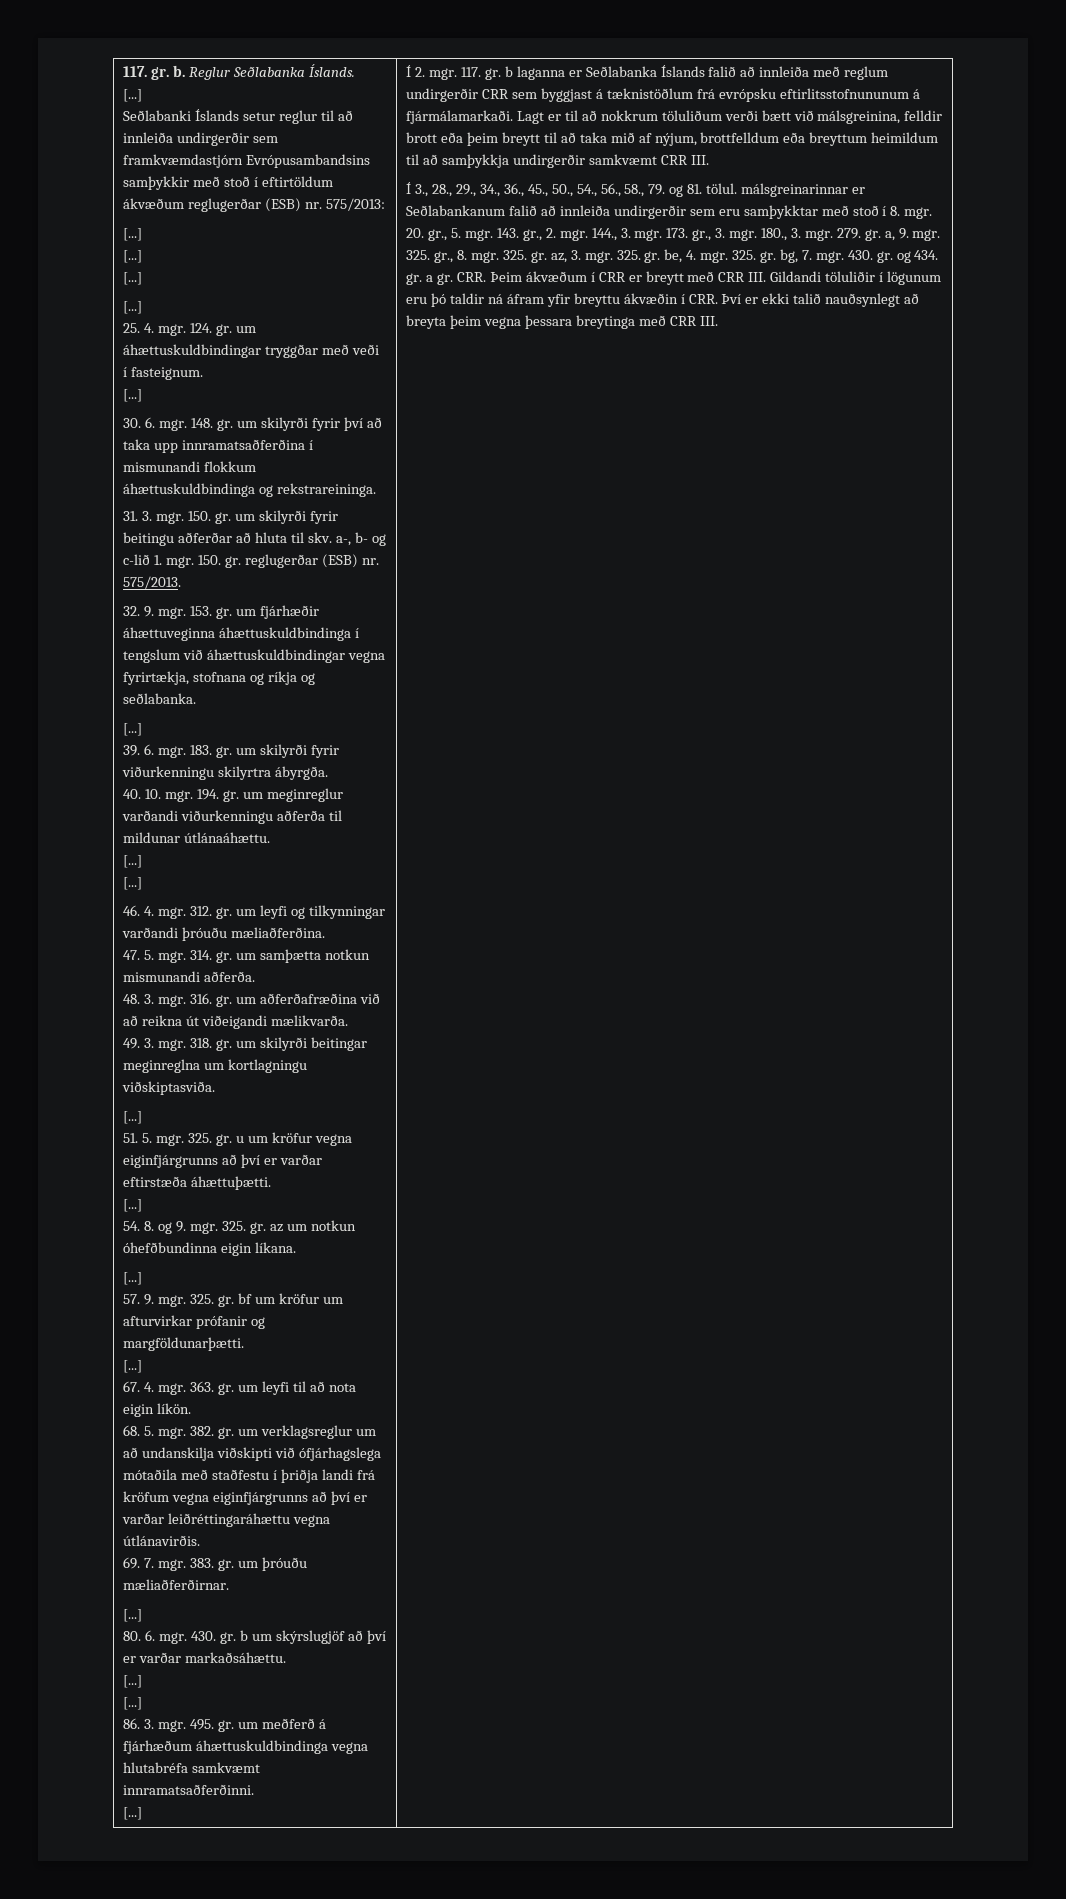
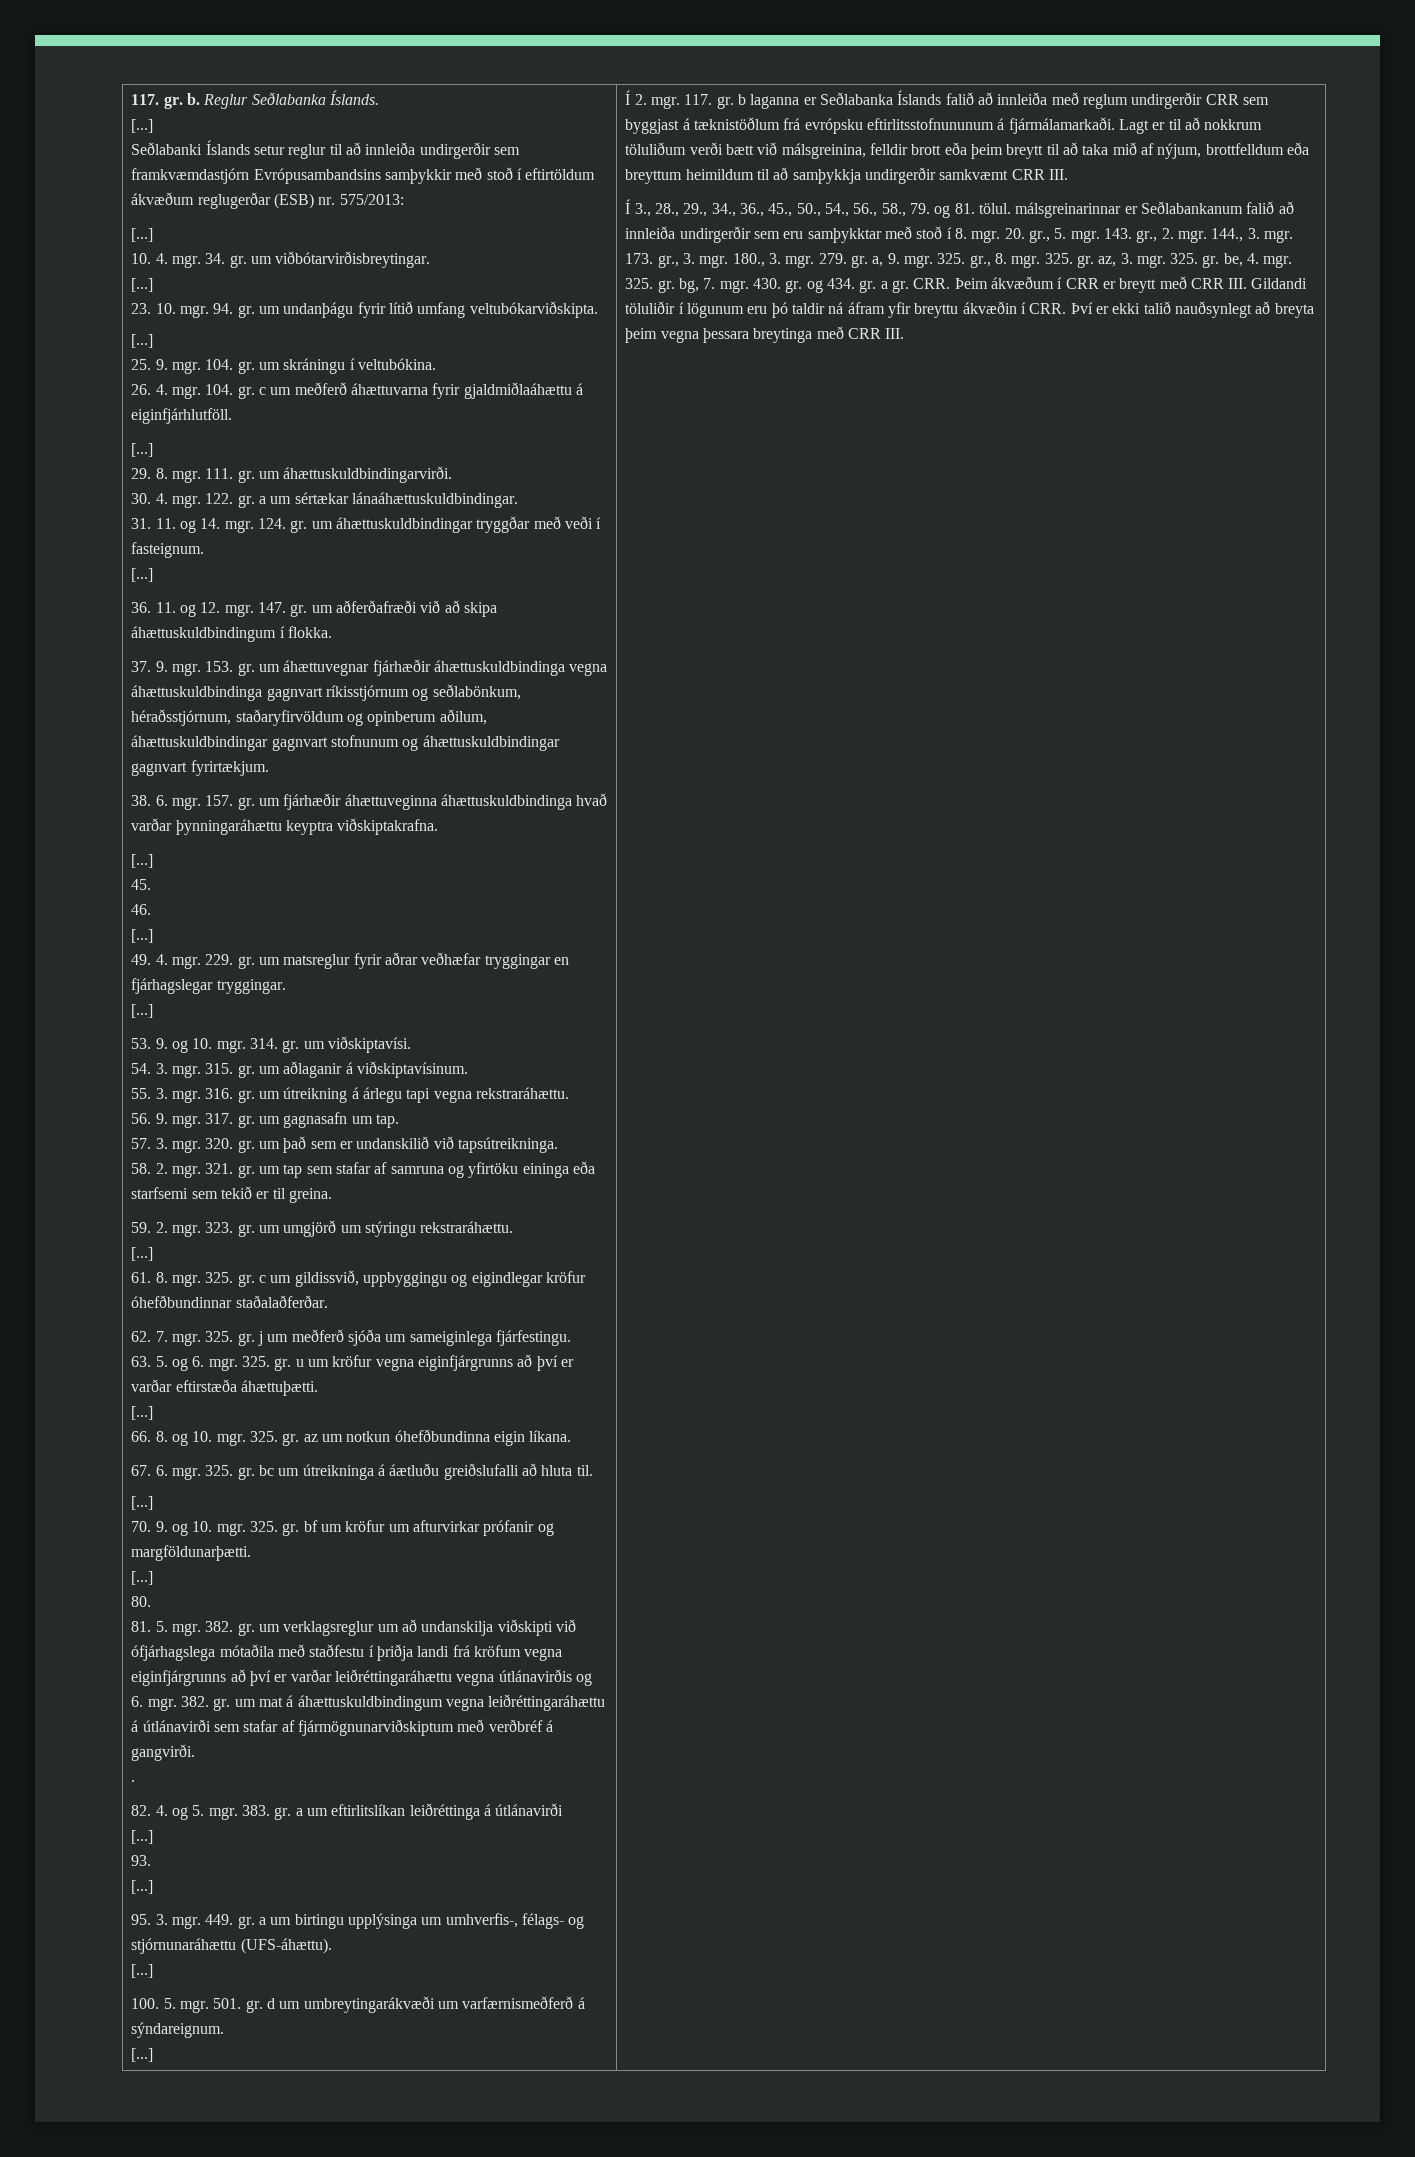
  Seðlabanki Íslands setur reglur til að innleiða undirgerðir sem framkvæmdastjórn Evrópusambandsins samþykkir með stoð í eftirtöldum ákvæðum reglugerðar (ESB) nr. 575/2013:
  [...]
+ 10. 4. mgr. 34. gr. um viðbótarvirðisbreytingar.
  [...]
+ 23. 10. mgr. 94. gr. um undanþágu fyrir lítið umfang veltubókarviðskipta.
  [...]
+ 25. 9. mgr. 104. gr. um skráningu í veltubókina.
+ 26. 4. mgr. 104. gr. c um meðferð áhættuvarna fyrir gjaldmiðlaáhættu á eiginfjárhlutföll.
  [...]
- 25. 4. mgr.
+ 29. 8. mgr. 111. gr. um áhættuskuldbindingarvirði.
+ 30. 4. mgr. 122. gr. a um sértækar lánaáhættuskuldbindingar.
+ 31. 11. og 14. mgr.
- 30. 6. mgr. 148. gr. um skilyrði fyrir því að taka upp innramatsaðferðina í mismunandi flokkum áhættuskuldbindinga og rekstrareininga.
- 31. 3. mgr. 150. gr. um skilyrði fyrir beitingu aðferðar að hluta til skv. a-, b- og c-lið 1. mgr. 150. gr. reglugerðar (ESB) nr. 575/2013.
- 32. 9. mgr.
+ 36. 11. og 12. mgr. 147. gr. um aðferðafræði við að skipa áhættuskuldbindingum í flokka.
+ 37. 9. mgr.
- 153. gr. um fjárhæðir áhættuveginna áhættuskuldbindinga í tengslum við áhættuskuldbindingar vegna fyrirtækja, stofnana og ríkja og seðlabanka.
+ 153. gr. um áhættuvegnar fjárhæðir áhættuskuldbindinga vegna áhættuskuldbindinga gagnvart ríkisstjórnum og seðlabönkum, héraðsstjórnum, staðaryfirvöldum og opinberum aðilum, áhættuskuldbindingar gagnvart stofnunum og áhættuskuldbindingar gagnvart fyrirtækjum.
+ 38. 6. mgr. 157. gr. um fjárhæðir áhættuveginna áhættuskuldbindinga hvað varðar þynningaráhættu keyptra viðskiptakrafna.
  [...]
- 39. 6. mgr. 183. gr. um skilyrði fyrir viðurkenningu skilyrtra ábyrgða.
- 40. 10. mgr. 194. gr. um meginreglur varðandi viðurkenningu aðferða til mildunar útlánaáhættu.
+ 45.
+ 46.
  [...]
+ 49. 4. mgr. 229. gr. um matsreglur fyrir aðrar veðhæfar tryggingar en fjárhagslegar tryggingar.
  [...]
- 46. 4. mgr. 312. gr. um leyfi og tilkynningar varðandi þróuðu mæliaðferðina.
- 47. 5. mgr. 314. gr. um samþætta notkun mismunandi aðferða.
- 48. 3. mgr.
+ 53. 9. og 10. mgr. 314. gr. um viðskiptavísi.
+ 54. 3. mgr. 315. gr. um aðlaganir á viðskiptavísinum.
+ 55. 3. mgr.
- 316. gr. um aðferðafræðina við að reikna út viðeigandi mælikvarða.
- 49. 3. mgr. 318. gr. um skilyrði beitingar meginreglna um kortlagningu viðskiptasviða.
+ 316. gr. um útreikning á árlegu tapi vegna rekstraráhættu.
+ 56. 9. mgr. 317. gr. um gagnasafn um tap.
+ 57. 3. mgr. 320. gr. um það sem er undanskilið við tapsútreikninga.
+ 58. 2. mgr. 321. gr. um tap sem stafar af samruna og yfirtöku eininga eða starfsemi sem tekið er til greina.
+ 59. 2. mgr. 323. gr. um umgjörð um stýringu rekstraráhættu.
  [...]
- 51. 5. mgr.
+ 61. 8. mgr. 325. gr. c um gildissvið, uppbyggingu og eigindlegar kröfur óhefðbundinnar staðalaðferðar.
+ 62. 7. mgr. 325. gr. j um meðferð sjóða um sameiginlega fjárfestingu.
+ 63. 5. og 6. mgr.
- 54. 8. og 9. mgr.
+ 66. 8. og 10. mgr.
  325. gr. az um notkun óhefðbundinna eigin líkana.
+ 67. 6. mgr. 325. gr. bc um útreikninga á áætluðu greiðslufalli að hluta til.
  [...]
- 57. 9. mgr.
+ 70. 9. og 10. mgr.
- 67. 4. mgr. 363. gr. um leyfi til að nota eigin líkön.
- 68. 5. mgr.
+ 80.
+ 81. 5. mgr.
- 382. gr. um verklagsreglur um að undanskilja viðskipti við ófjárhagslega mótaðila með staðfestu í þriðja landi frá kröfum vegna eiginfjárgrunns að því er varðar leiðréttingaráhættu vegna útlánavirðis.
- 69. 7. mgr. 383. gr. um þróuðu mæliaðferðirnar.
+ 382. gr. um verklagsreglur um að undanskilja viðskipti við ófjárhagslega mótaðila með staðfestu í þriðja landi frá kröfum vegna eiginfjárgrunns að því er varðar leiðréttingaráhættu vegna útlánavirðis og 6. mgr. 382. gr. um mat á áhættuskuldbindingum vegna leiðréttingaráhættu á útlánavirði sem stafar af fjármögnunarviðskiptum með verðbréf á gangvirði.
+ .
+ 82. 4. og 5. mgr. 383. gr. a um eftirlitslíkan leiðréttinga á útlánavirði
  [...]
- 80. 6. mgr. 430. gr. b um skýrslugjöf að því er varðar markaðsáhættu.
+ 93.
  [...]
+ 95. 3. mgr. 449. gr. a um birtingu upplýsinga um umhverfis-, félags- og stjórnunaráhættu (UFS-áhættu).
  [...]
- 86. 3. mgr. 495. gr. um meðferð á fjárhæðum áhættuskuldbindinga vegna hlutabréfa samkvæmt innramatsaðferðinni.
+ 100. 5. mgr. 501. gr. d um umbreytingarákvæði um varfærnismeðferð á sýndareignum.

